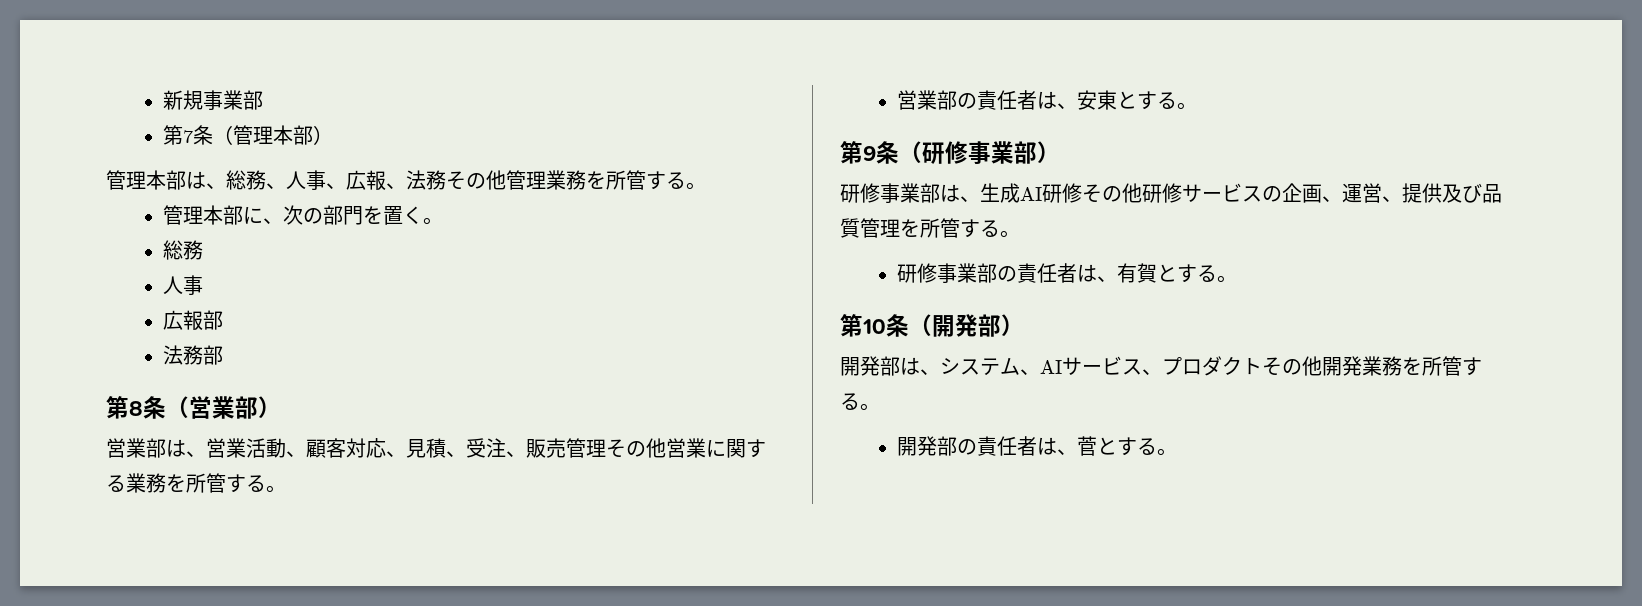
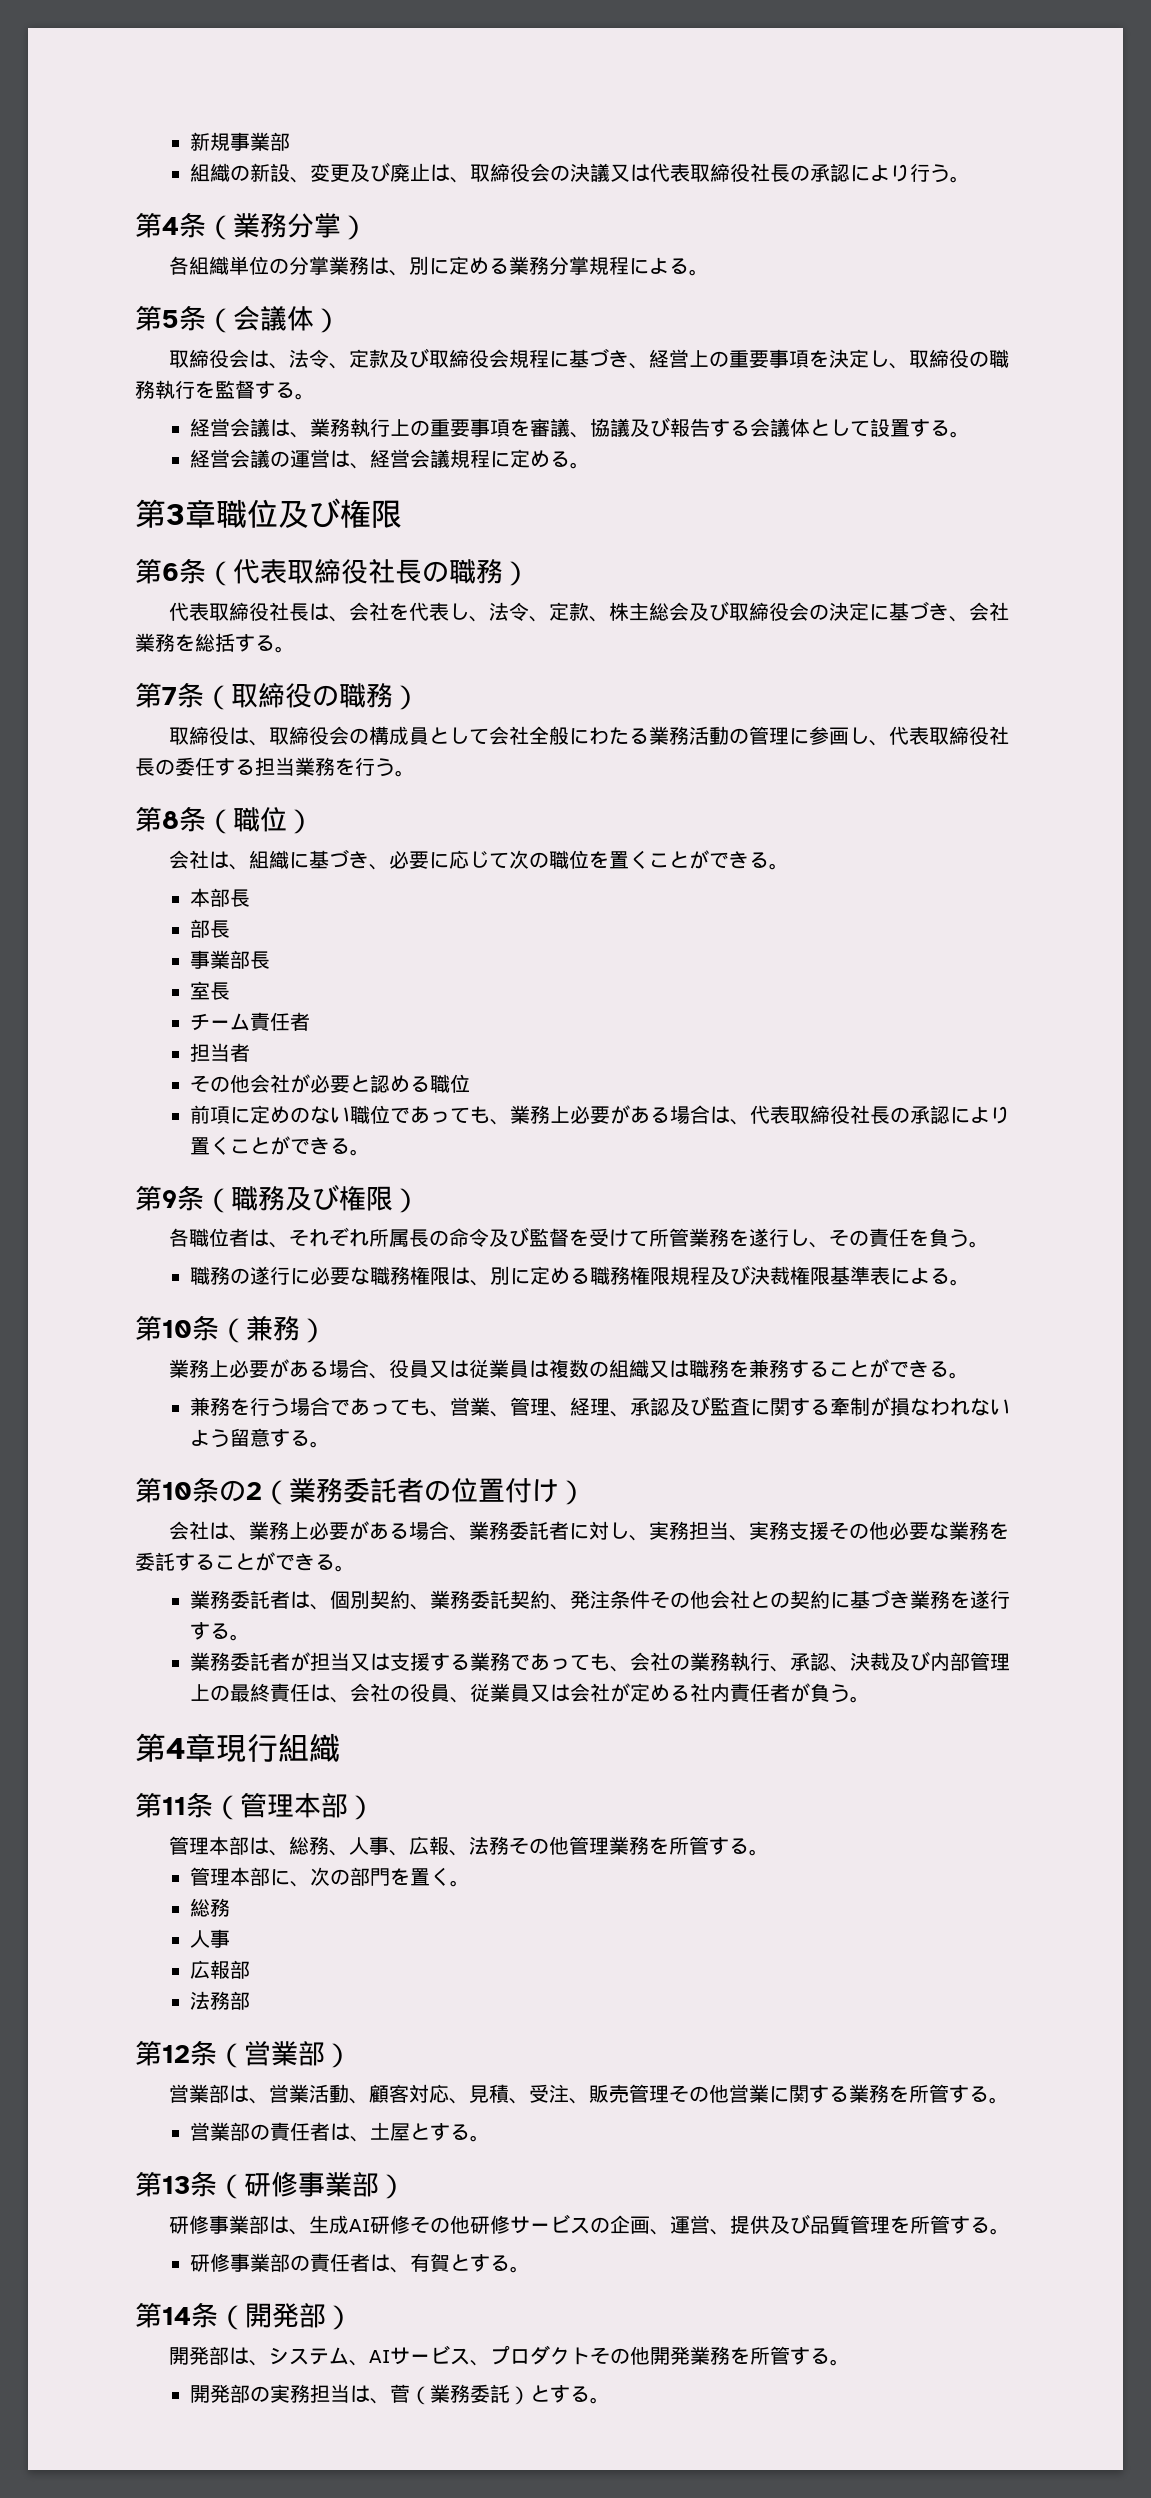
- 第7条（管理本部）
+ 組織の新設、変更及び廃止は、取締役会の決議又は代表取締役社長の承認により行う。
+ 第4条（業務分掌）
+ 各組織単位の分掌業務は、別に定める業務分掌規程による。
+ 第5条（会議体）
+ 取締役会は、法令、定款及び取締役会規程に基づき、経営上の重要事項を決定し、取締役の職務執行を監督する。
+ 経営会議は、業務執行上の重要事項を審議、協議及び報告する会議体として設置する。
+ 経営会議の運営は、経営会議規程に定める。
+ 第3章職位及び権限
+ 第6条（代表取締役社長の職務）
+ 代表取締役社長は、会社を代表し、法令、定款、株主総会及び取締役会の決定に基づき、会社業務を総括する。
+ 第7条（取締役の職務）
+ 取締役は、取締役会の構成員として会社全般にわたる業務活動の管理に参画し、代表取締役社長の委任する担当業務を行う。
+ 第8条（職位）
+ 会社は、組織に基づき、必要に応じて次の職位を置くことができる。
+ 本部長
+ 部長
+ 事業部長
+ 室長
+ チーム責任者
+ 担当者
+ その他会社が必要と認める職位
+ 前項に定めのない職位であっても、業務上必要がある場合は、代表取締役社長の承認により置くことができる。
+ 第9条（職務及び権限）
+ 各職位者は、それぞれ所属長の命令及び監督を受けて所管業務を遂行し、その責任を負う。
+ 職務の遂行に必要な職務権限は、別に定める職務権限規程及び決裁権限基準表による。
+ 第10条（兼務）
+ 業務上必要がある場合、役員又は従業員は複数の組織又は職務を兼務することができる。
+ 兼務を行う場合であっても、営業、管理、経理、承認及び監査に関する牽制が損なわれないよう留意する。
+ 第10条の2（業務委託者の位置付け）
+ 会社は、業務上必要がある場合、業務委託者に対し、実務担当、実務支援その他必要な業務を委託することができる。
+ 業務委託者は、個別契約、業務委託契約、発注条件その他会社との契約に基づき業務を遂行する。
+ 業務委託者が担当又は支援する業務であっても、会社の業務執行、承認、決裁及び内部管理上の最終責任は、会社の役員、従業員又は会社が定める社内責任者が負う。
+ 第4章現行組織
+ 第11条（管理本部）
- 第8条（営業部）
+ 第12条（営業部）
- 営業部の責任者は、安東とする。
- 第9条（研修事業部）
+ 営業部の責任者は、土屋とする。
+ 第13条（研修事業部）
- 第10条（開発部）
+ 第14条（開発部）
- 開発部の責任者は、菅とする。
+ 開発部の実務担当は、菅（業務委託）とする。

